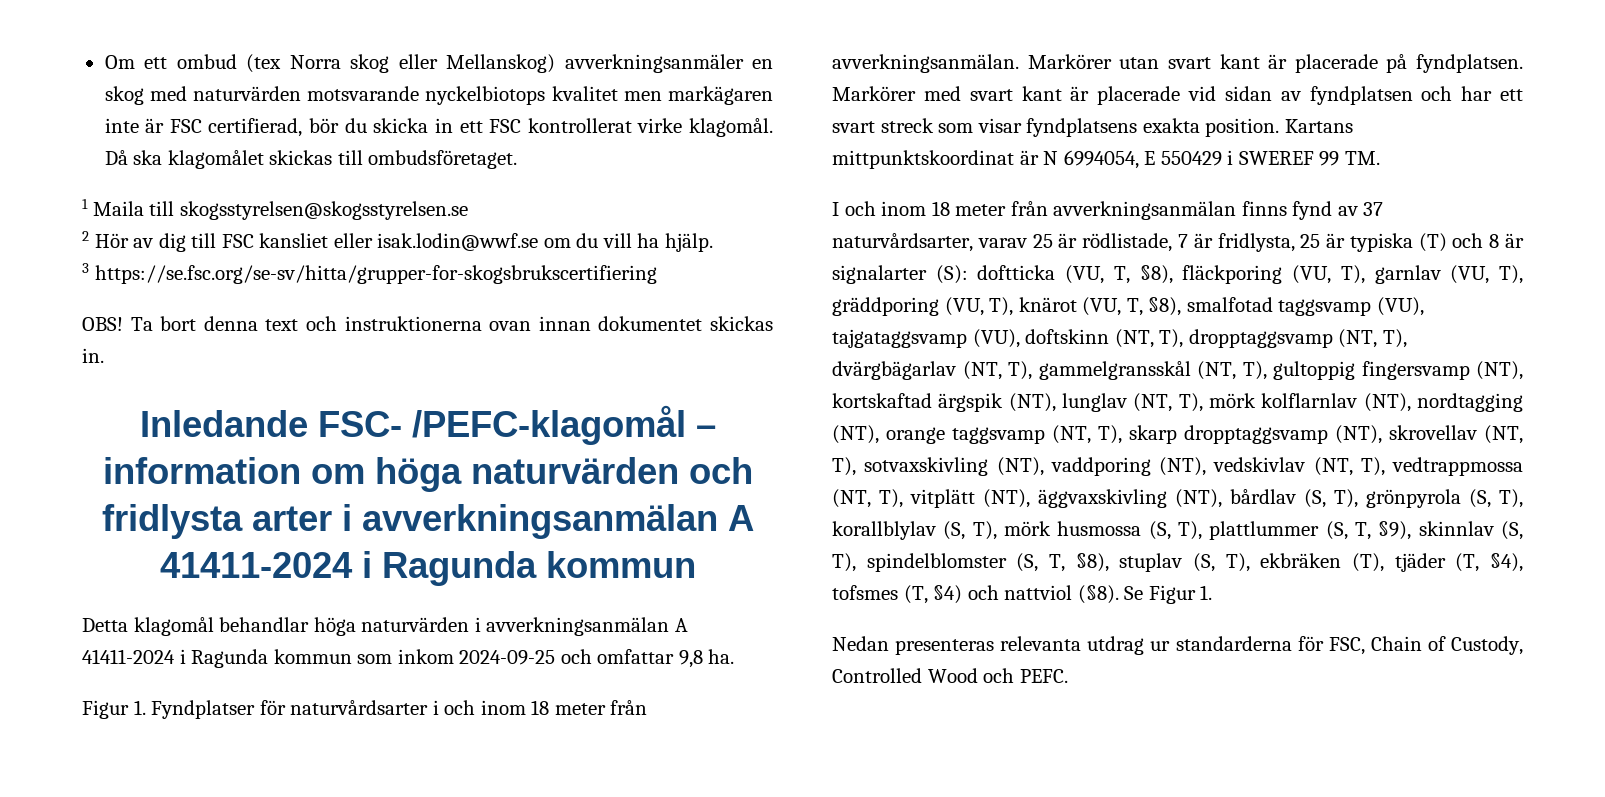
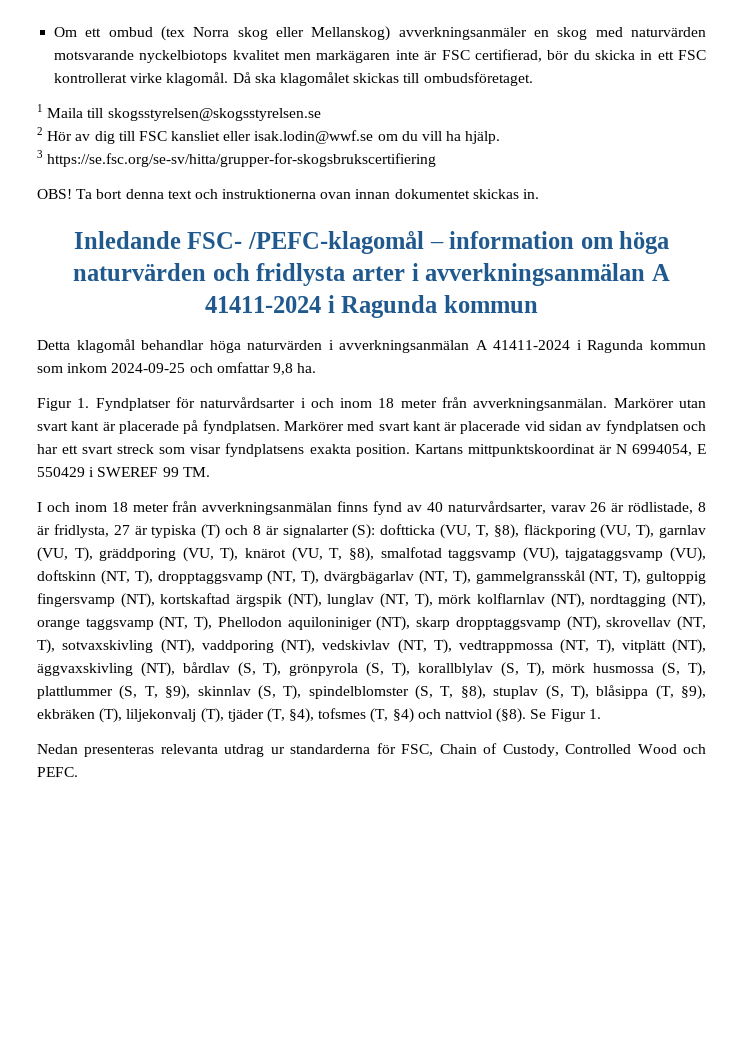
- I och inom 18 meter från avverkningsanmälan finns fynd av 37 naturvårdsarter, varav 25 är rödlistade, 7 är fridlysta, 25 är typiska (T) och 8 är signalarter (S):
+ I och inom 18 meter från avverkningsanmälan finns fynd av 40 naturvårdsarter, varav 26 är rödlistade, 8 är fridlysta, 27 är typiska (T) och 8 är signalarter (S):
- doftticka (VU, T, §8), fläckporing (VU, T), garnlav (VU, T), gräddporing (VU, T), knärot (VU, T, §8), smalfotad taggsvamp (VU), tajgataggsvamp (VU), doftskinn (NT, T), dropptaggsvamp (NT, T), dvärgbägarlav (NT, T), gammelgransskål (NT, T), gultoppig fingersvamp (NT), kortskaftad ärgspik (NT), lunglav (NT, T), mörk kolflarnlav (NT), nordtagging (NT), orange taggsvamp (NT, T), skarp dropptaggsvamp (NT), skrovellav (NT, T), sotvaxskivling (NT), vaddporing (NT), vedskivlav (NT, T), vedtrappmossa (NT, T), vitplätt (NT), äggvaxskivling (NT), bårdlav (S, T), grönpyrola (S, T), korallblylav (S, T), mörk husmossa (S, T), plattlummer (S, T, §9), skinnlav (S, T), spindelblomster (S, T, §8), stuplav (S, T), ekbräken (T), tjäder (T, §4), tofsmes (T, §4) och nattviol (§8).
+ doftticka (VU, T, §8), fläckporing (VU, T), garnlav (VU, T), gräddporing (VU, T), knärot (VU, T, §8), smalfotad taggsvamp (VU), tajgataggsvamp (VU), doftskinn (NT, T), dropptaggsvamp (NT, T), dvärgbägarlav (NT, T), gammelgransskål (NT, T), gultoppig fingersvamp (NT), kortskaftad ärgspik (NT), lunglav (NT, T), mörk kolflarnlav (NT), nordtagging (NT), orange taggsvamp (NT, T), Phellodon aquiloniniger (NT), skarp dropptaggsvamp (NT), skrovellav (NT, T), sotvaxskivling (NT), vaddporing (NT), vedskivlav (NT, T), vedtrappmossa (NT, T), vitplätt (NT), äggvaxskivling (NT), bårdlav (S, T), grönpyrola (S, T), korallblylav (S, T), mörk husmossa (S, T), plattlummer (S, T, §9), skinnlav (S, T), spindelblomster (S, T, §8), stuplav (S, T), blåsippa (T, §9), ekbräken (T), liljekonvalj (T), tjäder (T, §4), tofsmes (T, §4) och nattviol (§8).

